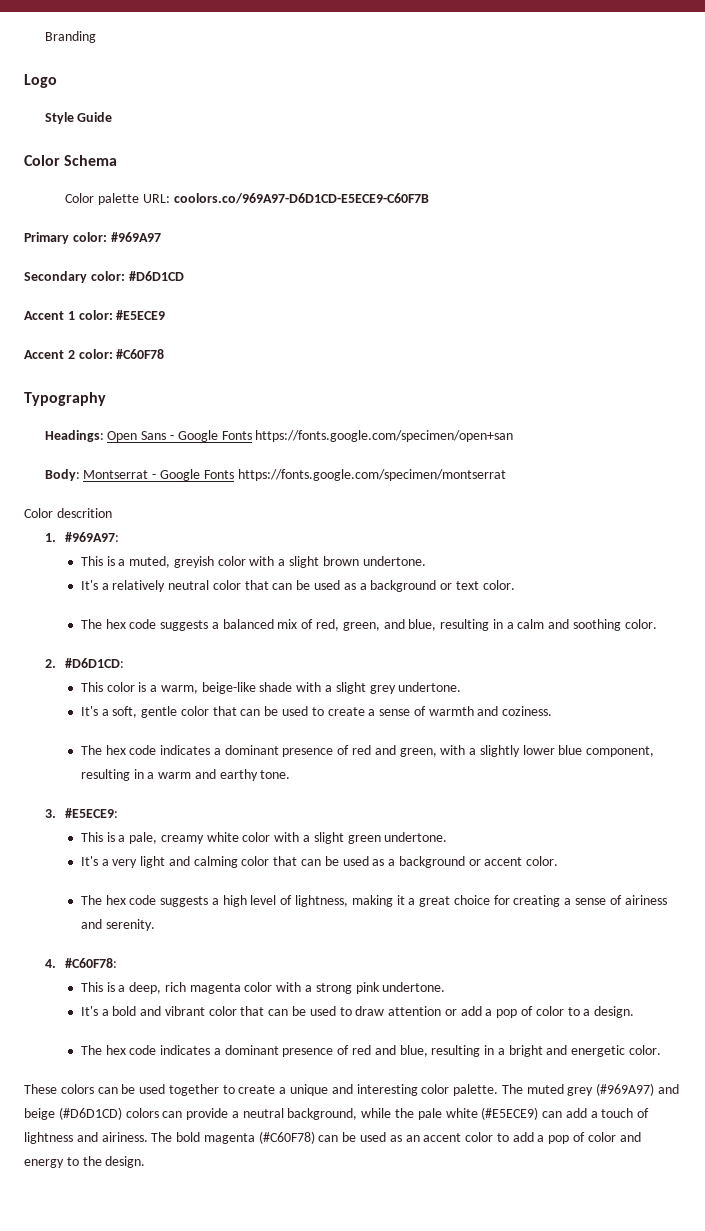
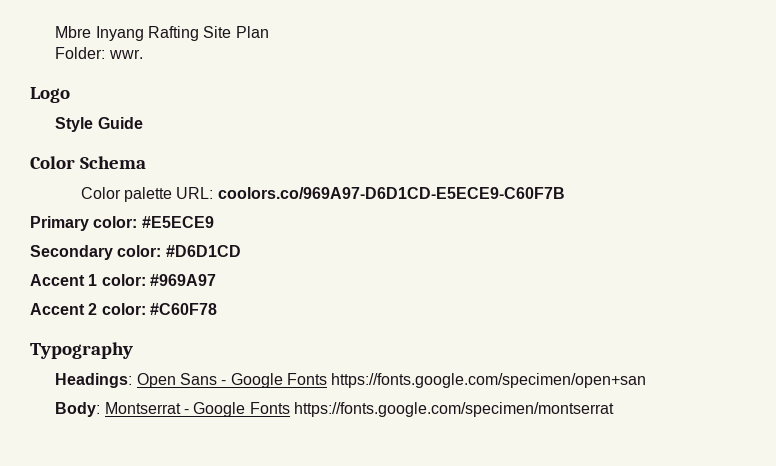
- Branding
+ Mbre Inyang Rafting Site Plan
+ Folder: wwr.
- Primary color: #969A97
+ Primary color: #E5ECE9
- Accent 1 color: #E5ECE9
+ Accent 1 color: #969A97
- Color descrition
- 1. #969A97:
- This is a muted, greyish color with a slight brown undertone.
- It's a relatively neutral color that can be used as a background or text color.
- The hex code suggests a balanced mix of red, green, and blue, resulting in a calm and soothing color.
- 2. #D6D1CD:
- This color is a warm, beige-like shade with a slight grey undertone.
- It's a soft, gentle color that can be used to create a sense of warmth and coziness.
- The hex code indicates a dominant presence of red and green, with a slightly lower blue component, resulting in a warm and earthy tone.
- 3. #E5ECE9:
- This is a pale, creamy white color with a slight green undertone.
- It's a very light and calming color that can be used as a background or accent color.
- The hex code suggests a high level of lightness, making it a great choice for creating a sense of airiness and serenity.
- 4. #C60F78:
- This is a deep, rich magenta color with a strong pink undertone.
- It's a bold and vibrant color that can be used to draw attention or add a pop of color to a design.
- The hex code indicates a dominant presence of red and blue, resulting in a bright and energetic color.
- These colors can be used together to create a unique and interesting color palette. The muted grey (#969A97) and beige (#D6D1CD) colors can provide a neutral background, while the pale white (#E5ECE9) can add a touch of lightness and airiness. The bold magenta (#C60F78) can be used as an accent color to add a pop of color and energy to the design.

